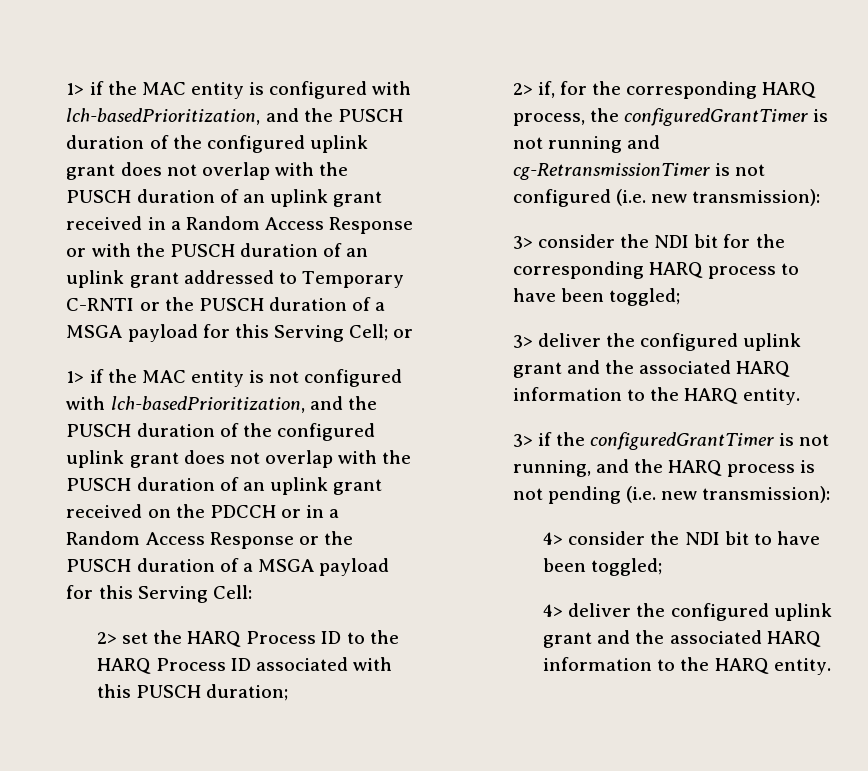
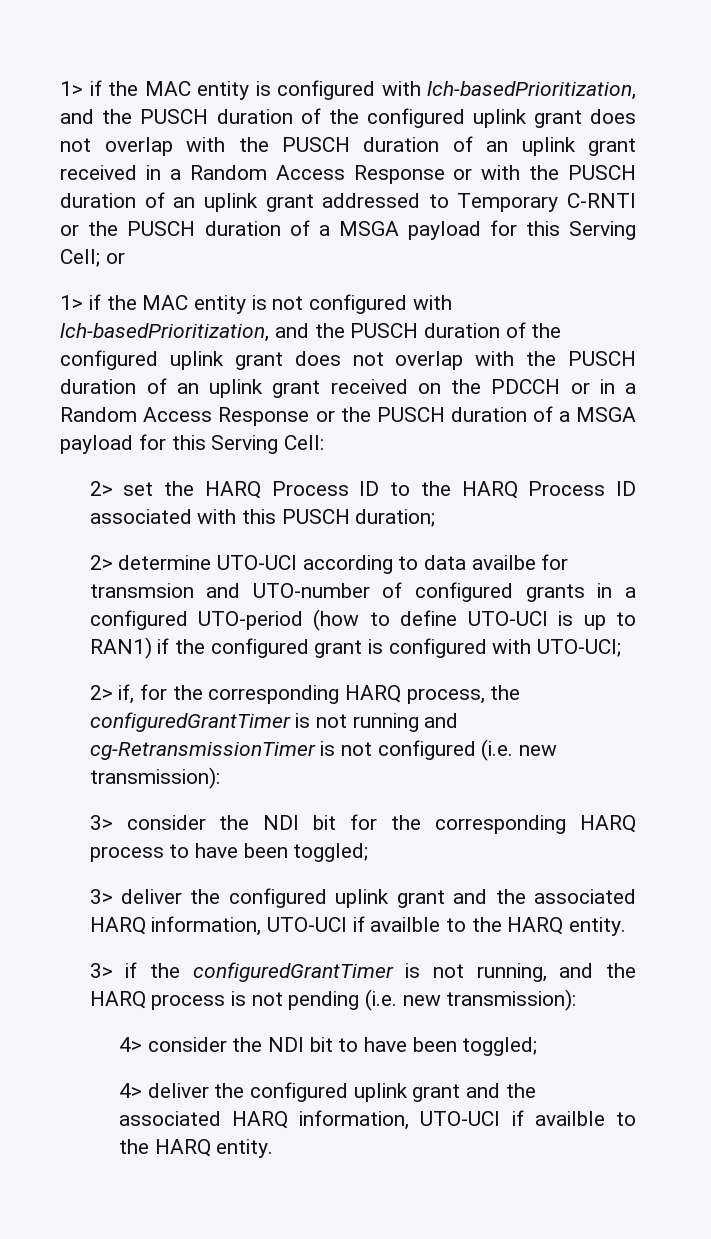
+ 2> determine UTO-UCI according to data availbe for transmsion and UTO-number of configured grants in a configured UTO-period (how to define UTO-UCI is up to RAN1) if the configured grant is configured with UTO-UCI;
- 3> deliver the configured uplink grant and the associated HARQ information to the HARQ entity.
+ 3> deliver the configured uplink grant and the associated HARQ information, UTO-UCI if availble to the HARQ entity.
- 4> deliver the configured uplink grant and the associated HARQ information to the HARQ entity.
+ 4> deliver the configured uplink grant and the associated HARQ information, UTO-UCI if availble to the HARQ entity.

